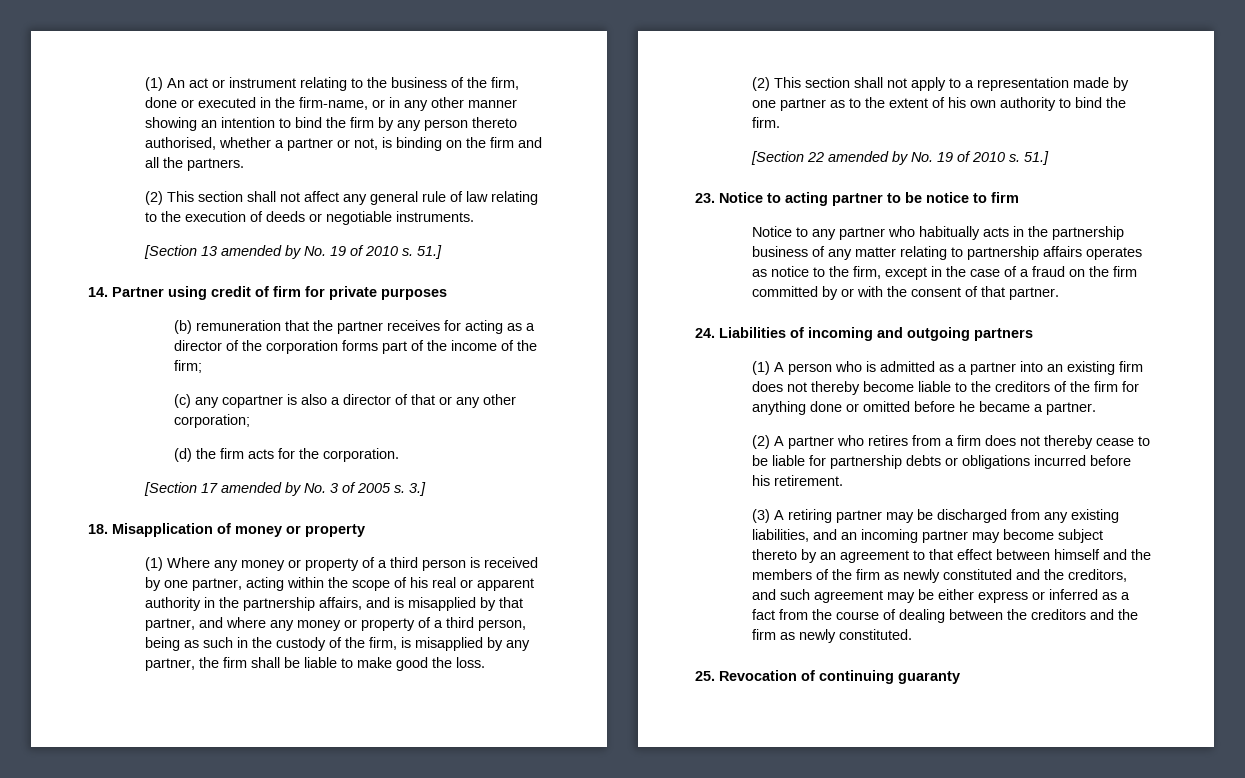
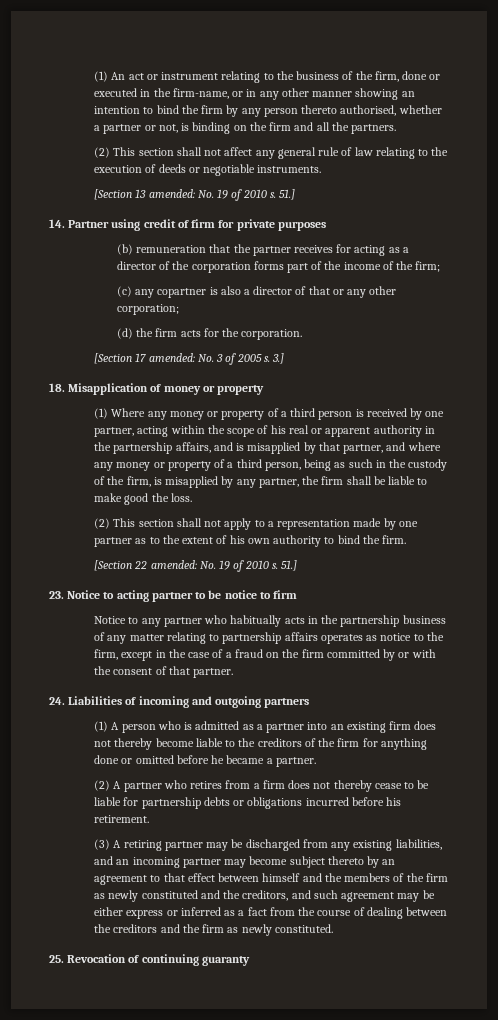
- [Section 13 amended by No. 19 of 2010 s.
+ [Section 13 amended: No. 19 of 2010 s.
- [Section 17 amended by No. 3 of 2005 s.
+ [Section 17 amended: No. 3 of 2005 s.
- [Section 22 amended by No. 19 of 2010 s.
+ [Section 22 amended: No. 19 of 2010 s.

